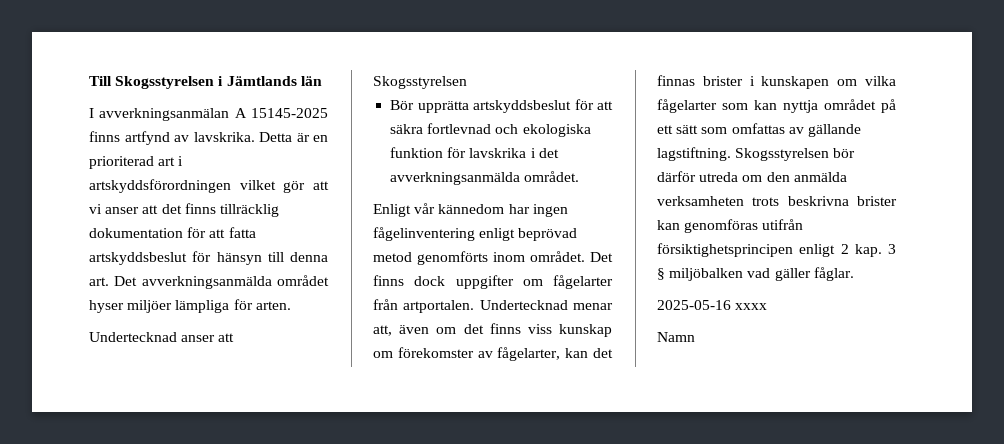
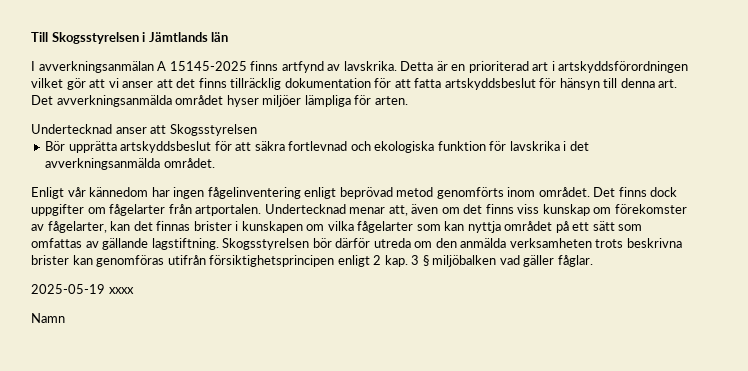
- 2025-05-16 xxxx
+ 2025-05-19 xxxx

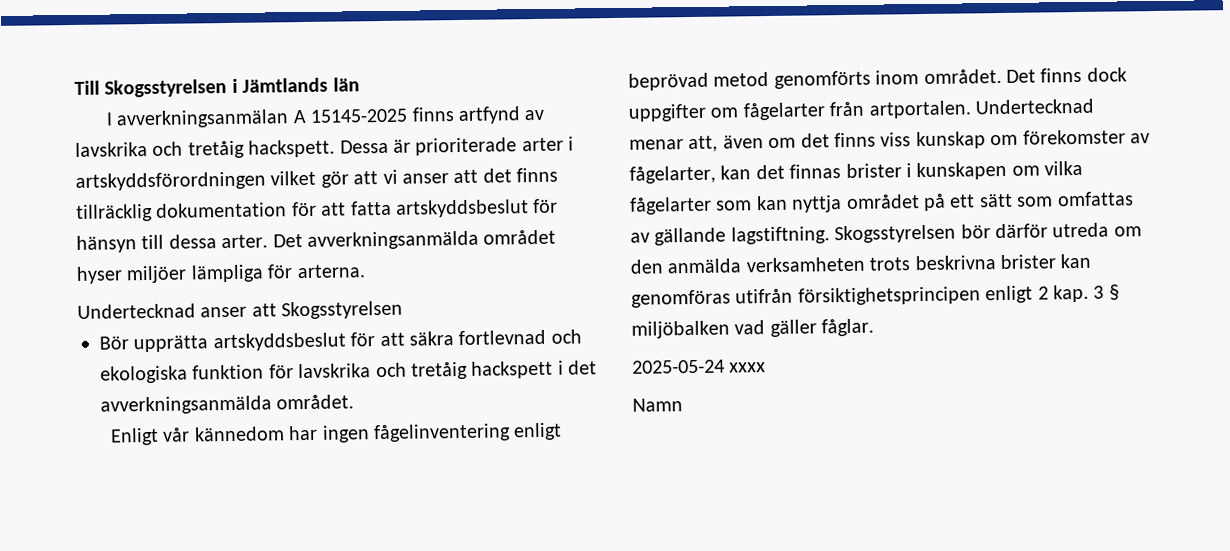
- I avverkningsanmälan A 15145-2025 finns artfynd av lavskrika. Detta är en prioriterad art i artskyddsförordningen vilket gör att vi anser att det finns tillräcklig dokumentation för att fatta artskyddsbeslut för hänsyn till denna art. Det avverkningsanmälda området hyser miljöer lämpliga för arten.
+ I avverkningsanmälan A 15145-2025 finns artfynd av lavskrika och tretåig hackspett. Dessa är prioriterade arter i artskyddsförordningen vilket gör att vi anser att det finns tillräcklig dokumentation för att fatta artskyddsbeslut för hänsyn till dessa arter. Det avverkningsanmälda området hyser miljöer lämpliga för arterna.
- Bör upprätta artskyddsbeslut för att säkra fortlevnad och ekologiska funktion för lavskrika i det avverkningsanmälda området.
+ Bör upprätta artskyddsbeslut för att säkra fortlevnad och ekologiska funktion för lavskrika och tretåig hackspett i det avverkningsanmälda området.
- 2025-05-19 xxxx
+ 2025-05-24 xxxx

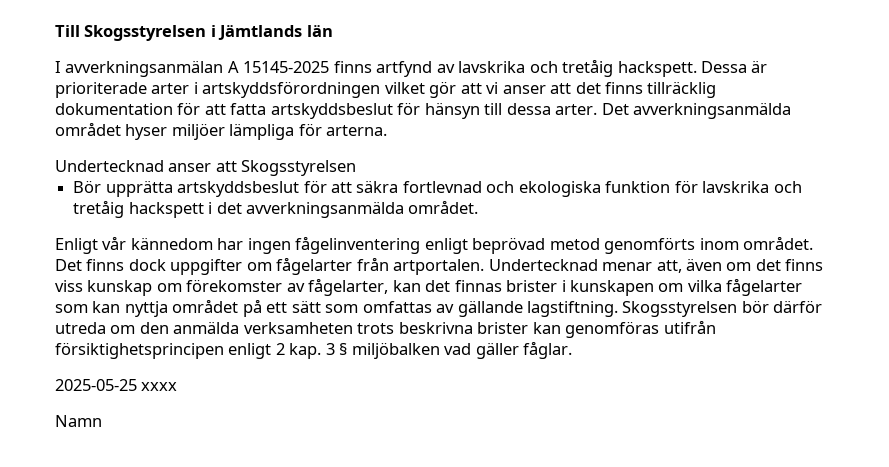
- 2025-05-24 xxxx
+ 2025-05-25 xxxx

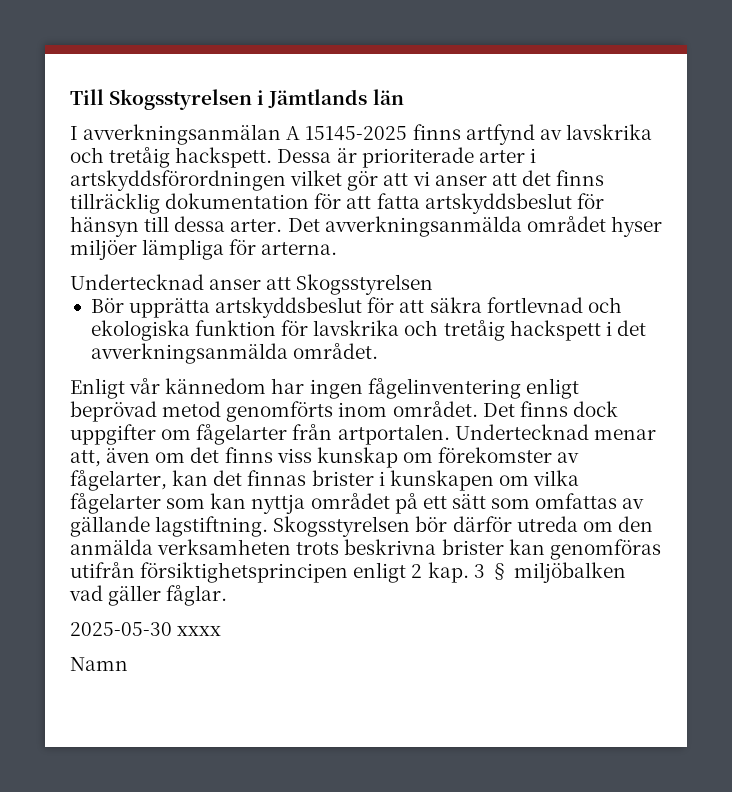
- 2025-05-25 xxxx
+ 2025-05-30 xxxx

